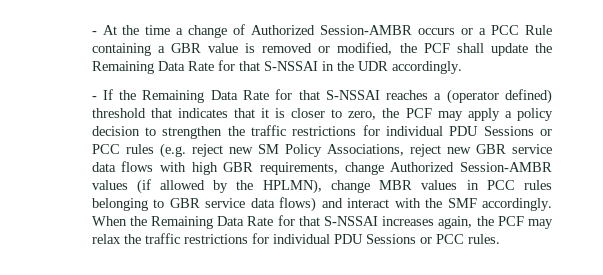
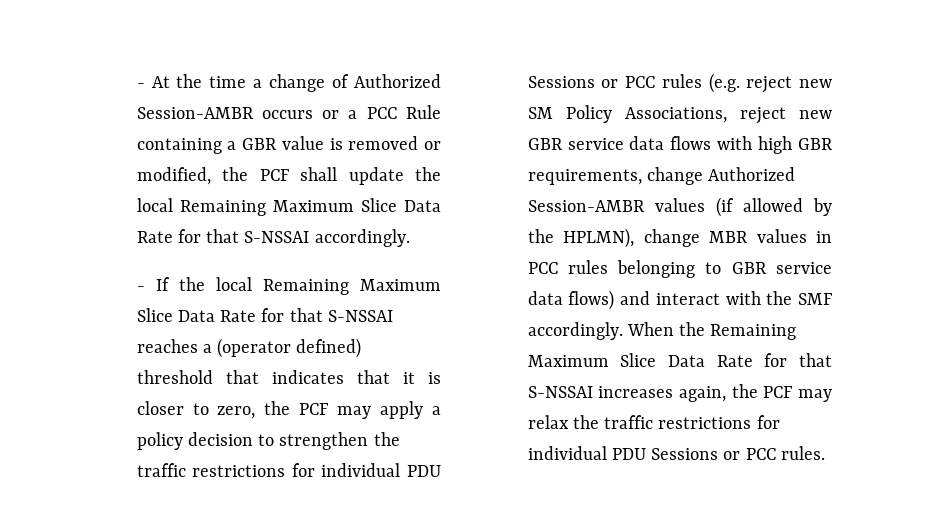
- - At the time a change of Authorized Session-AMBR occurs or a PCC Rule containing a GBR value is removed or modified, the PCF shall update the Remaining Data Rate for that S-NSSAI in the UDR accordingly.
+ - At the time a change of Authorized Session-AMBR occurs or a PCC Rule containing a GBR value is removed or modified, the PCF shall update the local Remaining Maximum Slice Data Rate for that S-NSSAI accordingly.
- - If the Remaining Data Rate for that S-NSSAI reaches a (operator defined) threshold that indicates that it is closer to zero, the PCF may apply a policy decision to strengthen the traffic restrictions for individual PDU Sessions or PCC rules (e.g. reject new SM Policy Associations, reject new GBR service data flows with high GBR requirements, change Authorized Session-AMBR values (if allowed by the HPLMN), change MBR values in PCC rules belonging to GBR service data flows) and interact with the SMF accordingly.
+ - If the local Remaining Maximum Slice Data Rate for that S-NSSAI reaches a (operator defined) threshold that indicates that it is closer to zero, the PCF may apply a policy decision to strengthen the traffic restrictions for individual PDU Sessions or PCC rules (e.g. reject new SM Policy Associations, reject new GBR service data flows with high GBR requirements, change Authorized Session-AMBR values (if allowed by the HPLMN), change MBR values in PCC rules belonging to GBR service data flows) and interact with the SMF accordingly.
- When the Remaining Data Rate for that S-NSSAI increases again, the PCF may relax the traffic restrictions for individual PDU Sessions or PCC rules.
+ When the Remaining Maximum Slice Data Rate for that S-NSSAI increases again, the PCF may relax the traffic restrictions for individual PDU Sessions or PCC rules.

